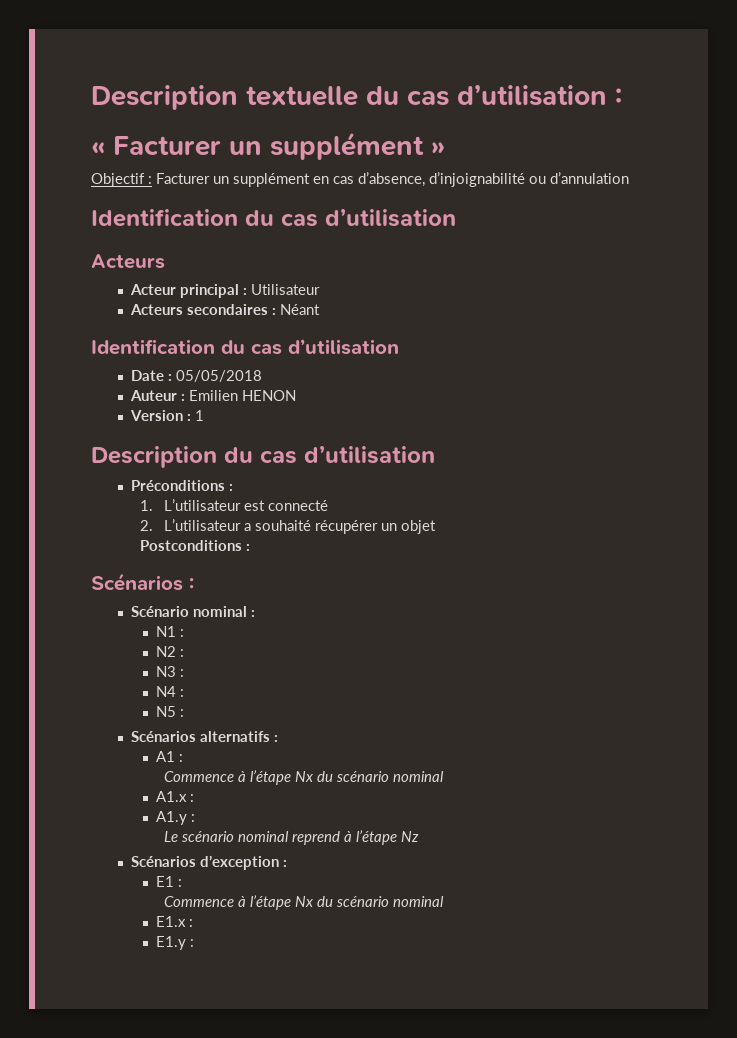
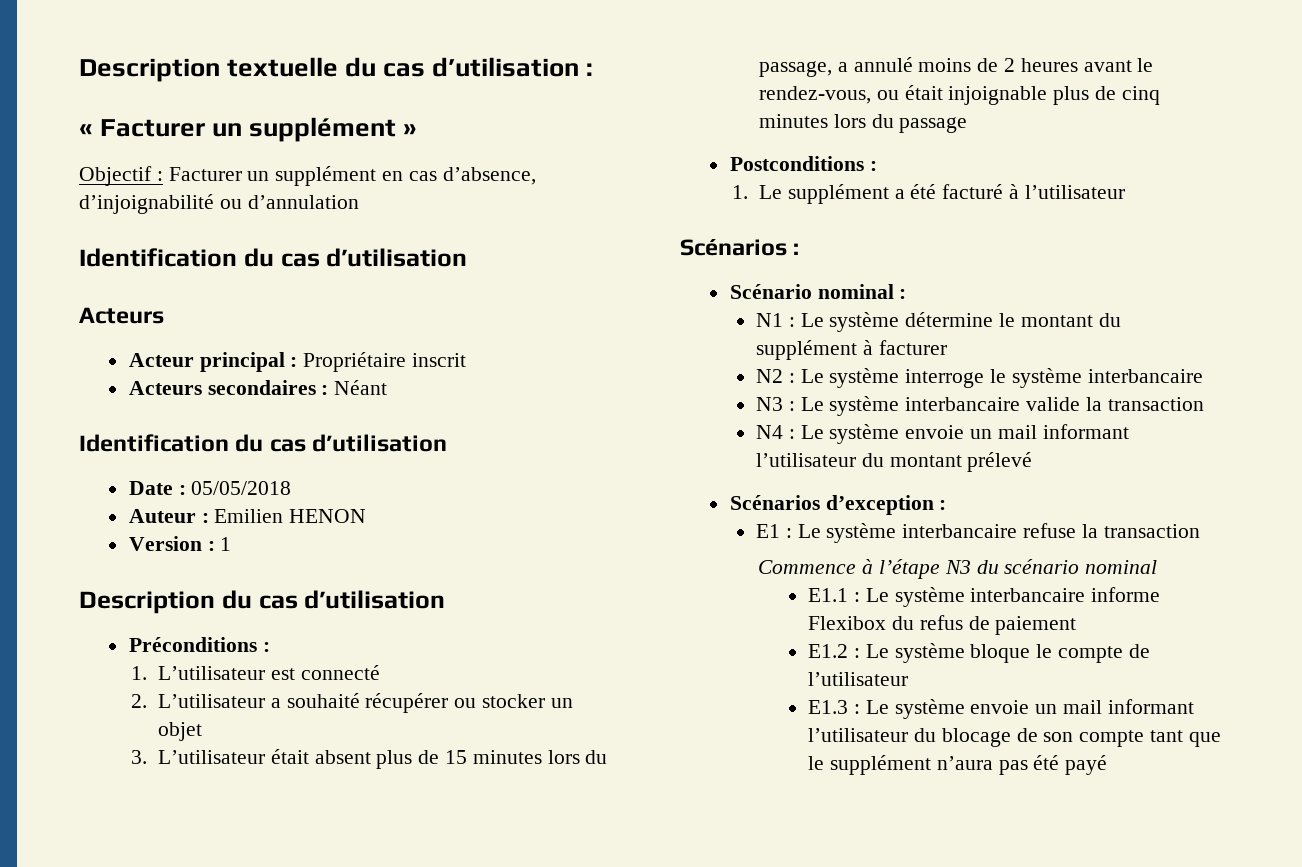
- Acteur principal : Utilisateur
+ Acteur principal : Propriétaire inscrit
- 2. L’utilisateur a souhaité récupérer un objet
+ 2. L’utilisateur a souhaité récupérer ou stocker un objet
+ 3. L’utilisateur était absent plus de 15 minutes lors du passage, a annulé moins de 2 heures avant le rendez-vous, ou était injoignable plus de cinq minutes lors du passage
  Postconditions :
+ 1. Le supplément a été facturé à l’utilisateur
- N1 :
- N2 :
- N3 :
- N4 :
- N5 :
- Scénarios alternatifs :
- A1 :
- Commence à l’étape Nx du scénario nominal
- A1.x :
- A1.y :
- Le scénario nominal reprend à l’étape Nz
+ N1 : Le système détermine le montant du supplément à facturer
+ N2 : Le système interroge le système interbancaire
+ N3 : Le système interbancaire valide la transaction
+ N4 : Le système envoie un mail informant l’utilisateur du montant prélevé
- E1 :
- Commence à l’étape Nx du scénario nominal
- E1.x :
- E1.y :
+ E1 : Le système interbancaire refuse la transaction
+ Commence à l’étape N3 du scénario nominal
+ E1.1 : Le système interbancaire informe Flexibox du refus de paiement
+ E1.2 : Le système bloque le compte de l’utilisateur
+ E1.3 : Le système envoie un mail informant l’utilisateur du blocage de son compte tant que le supplément n’aura pas été payé

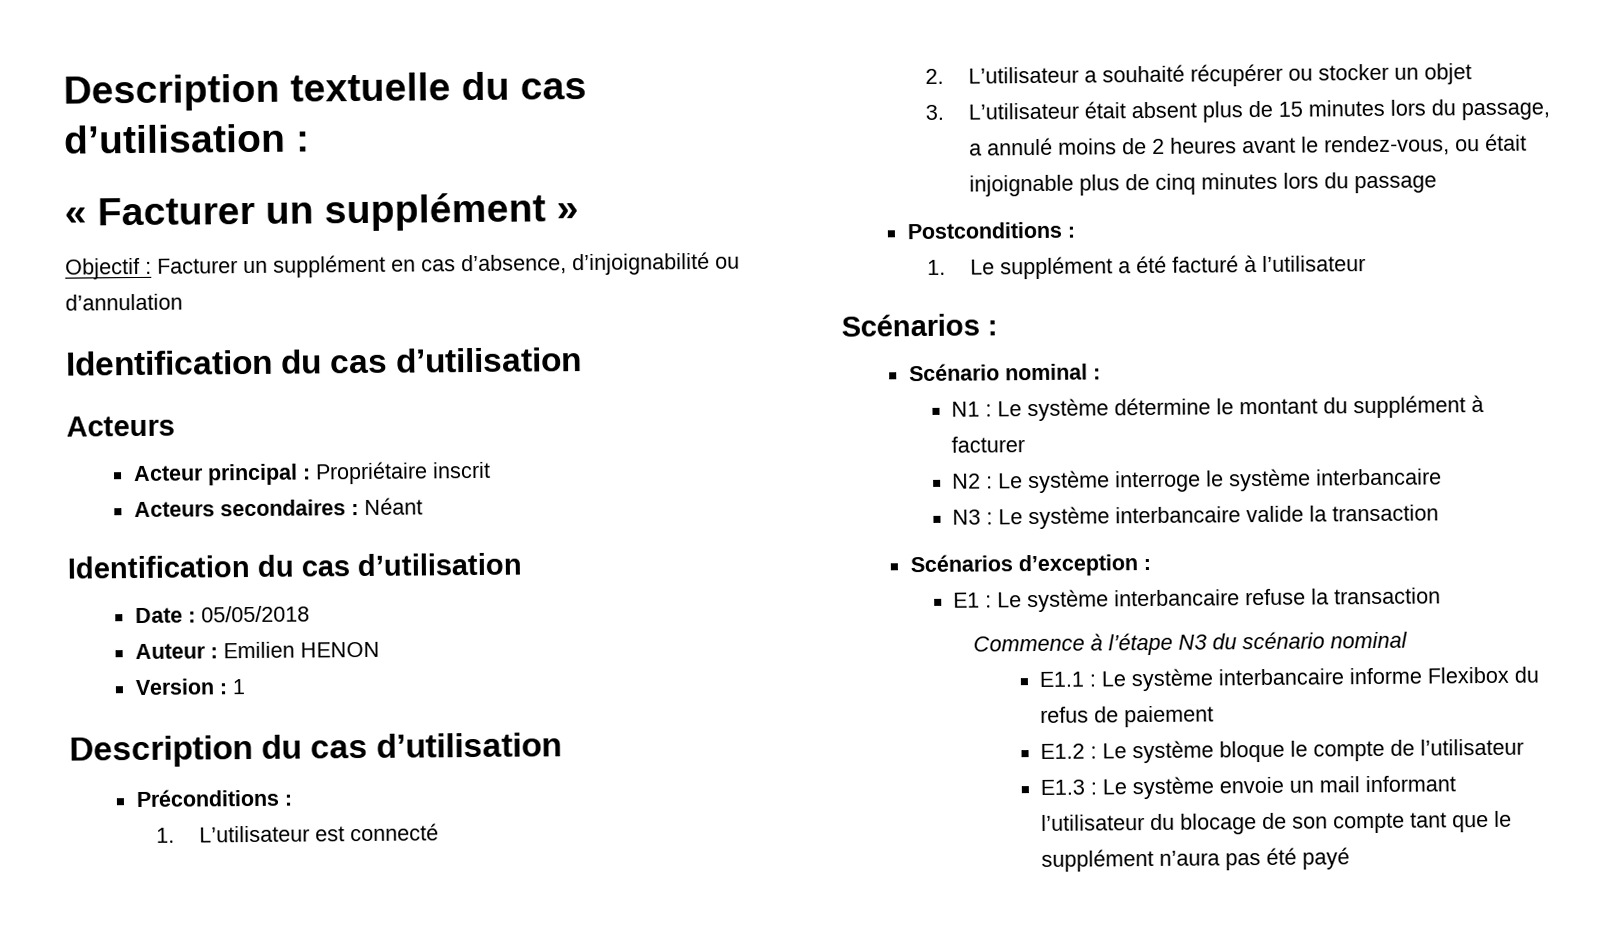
- N4 : Le système envoie un mail informant l’utilisateur du montant prélevé

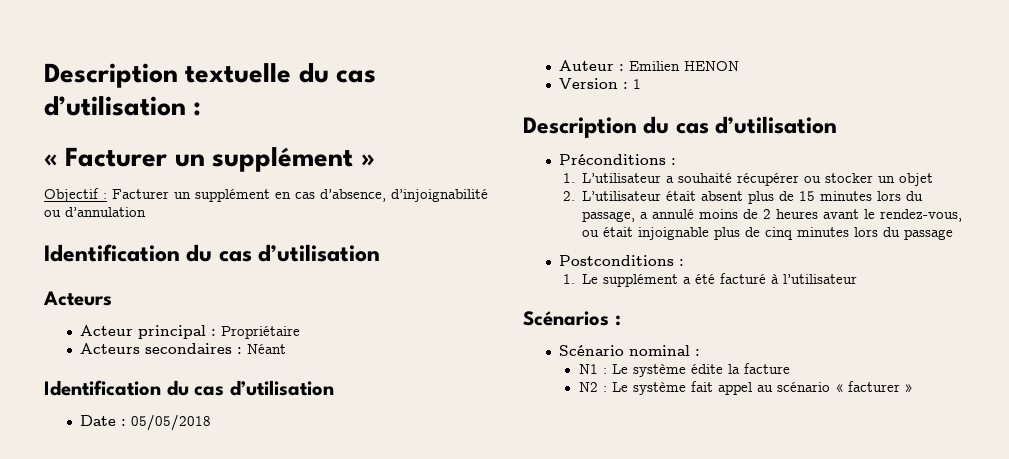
- Acteur principal : Propriétaire inscrit
+ Acteur principal : Propriétaire
- 1. L’utilisateur est connecté
- 2. L’utilisateur a souhaité récupérer ou stocker un objet
+ 1. L’utilisateur a souhaité récupérer ou stocker un objet
- 3. L’utilisateur était absent plus de 15 minutes lors du passage, a annulé moins de 2 heures avant le rendez-vous, ou était injoignable plus de cinq minutes lors du passage
+ 2. L’utilisateur était absent plus de 15 minutes lors du passage, a annulé moins de 2 heures avant le rendez-vous, ou était injoignable plus de cinq minutes lors du passage
- N1 : Le système détermine le montant du supplément à facturer
- N2 : Le système interroge le système interbancaire
- N3 : Le système interbancaire valide la transaction
- Scénarios d’exception :
- E1 : Le système interbancaire refuse la transaction
- Commence à l’étape N3 du scénario nominal
- E1.1 : Le système interbancaire informe Flexibox du refus de paiement
- E1.2 : Le système bloque le compte de l’utilisateur
- E1.3 : Le système envoie un mail informant l’utilisateur du blocage de son compte tant que le supplément n’aura pas été payé
+ N1 : Le système édite la facture
+ N2 : Le système fait appel au scénario « facturer »

